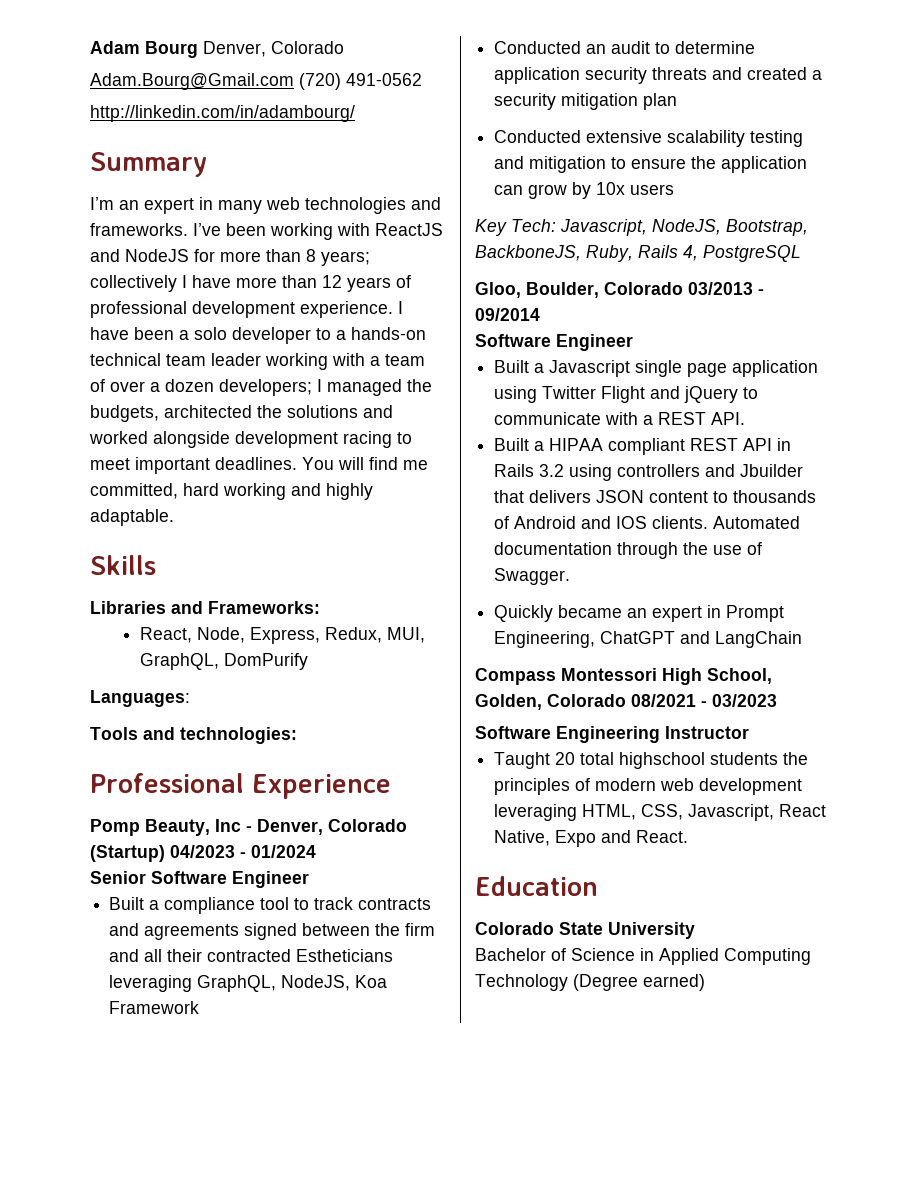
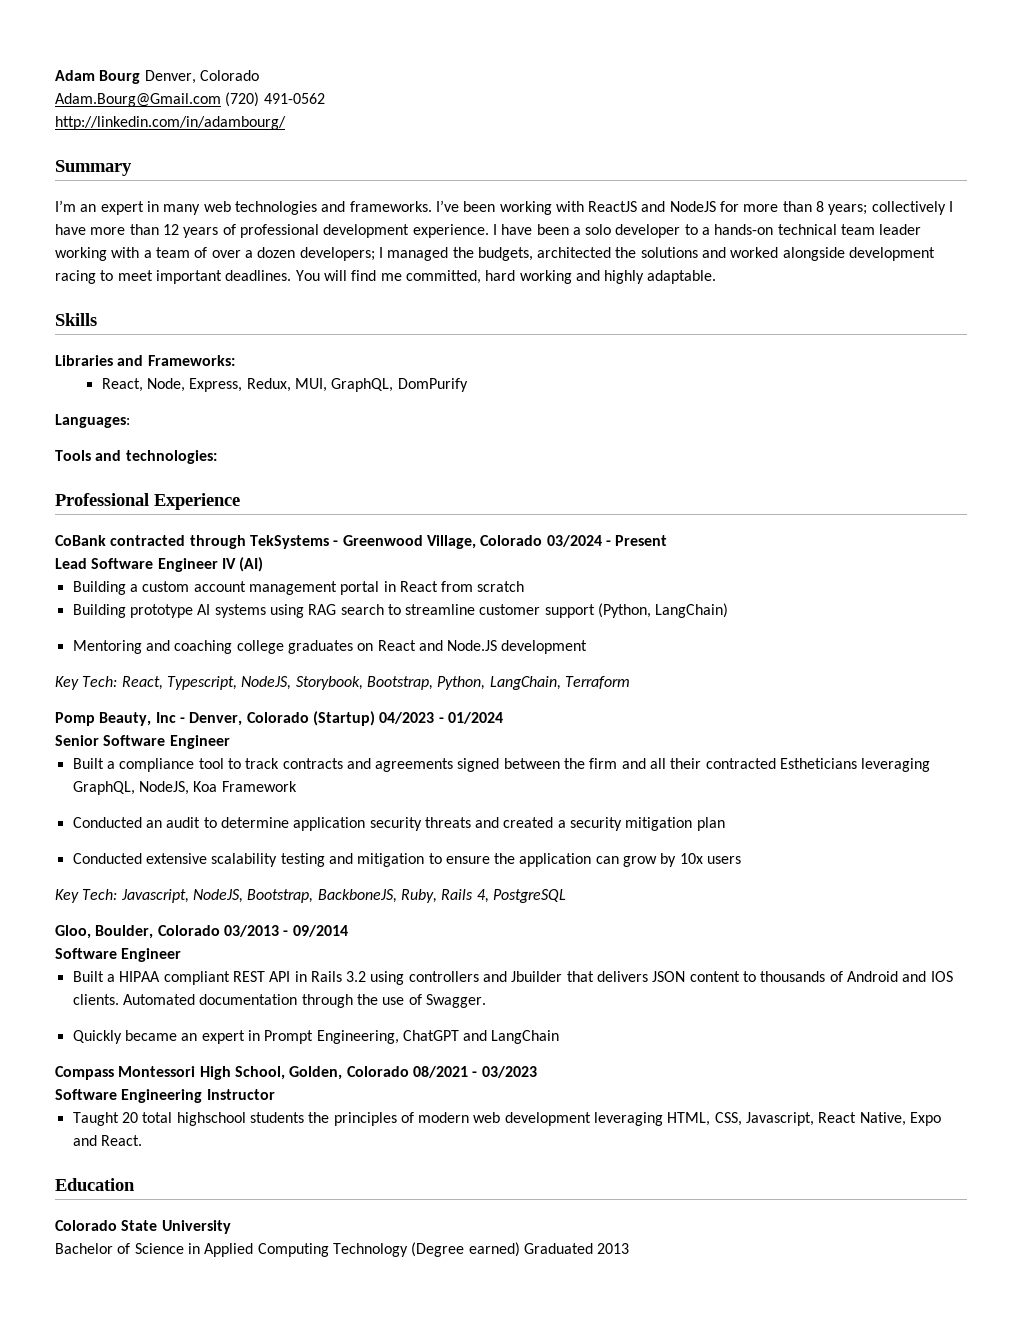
+ CoBank contracted through TekSystems - Greenwood Village, Colorado 03/2024 - Present
+ Lead Software Engineer IV (AI)
+ Building a custom account management portal in React from scratch
+ Building prototype AI systems using RAG search to streamline customer support (Python, LangChain)
+ Mentoring and coaching college graduates on React and Node.JS development
+ Key Tech: React, Typescript, NodeJS, Storybook, Bootstrap, Python, LangChain, Terraform
- Built a Javascript single page application using Twitter Flight and jQuery to communicate with a REST API.
- Bachelor of Science in Applied Computing Technology (Degree earned)
+ Bachelor of Science in Applied Computing Technology (Degree earned) Graduated 2013

